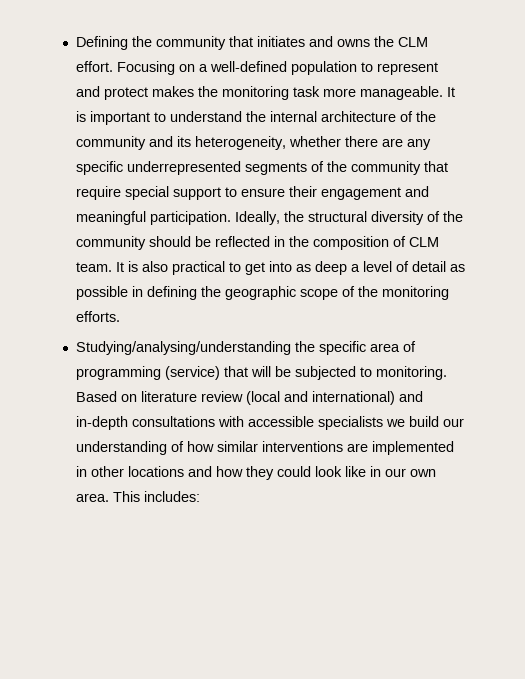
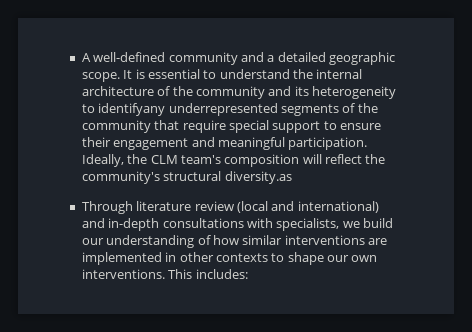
- Defining the community that initiates and owns the CLM effort. Focusing on a well-defined population to represent and protect makes the monitoring task more manageable. It is important to understand the internal architecture of the community and its heterogeneity, whether there are any specific underrepresented segments of the community that require special support to ensure their engagement and meaningful participation.
+ A well-defined community and a detailed geographic scope. It is essential to understand the internal architecture of the community and its heterogeneity to identifyany underrepresented segments of the community that require special support to ensure their engagement and meaningful participation.
- Ideally, the structural diversity of the community should be reflected in the composition of CLM team. It is also practical to get into as deep a level of detail as possible in defining the geographic scope of the monitoring efforts.
- Studying/analysing/understanding the specific area of programming (service) that will be subjected to monitoring. Based on literature review (local and international) and in-depth consultations with accessible specialists we build our understanding of how similar interventions are implemented in other locations and how they could look like in our own area.
+ Ideally, the CLM team's composition will reflect the community's structural diversity.as
+ Through literature review (local and international) and in-depth consultations with specialists, we build our understanding of how similar interventions are implemented in other contexts to shape our own interventions.

